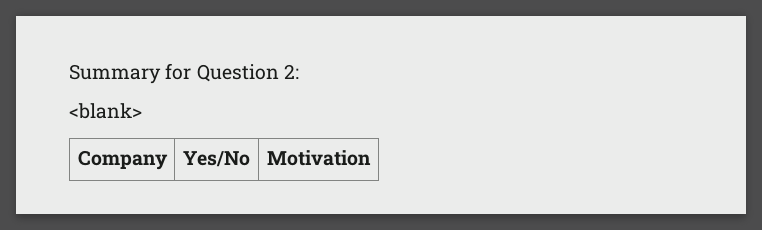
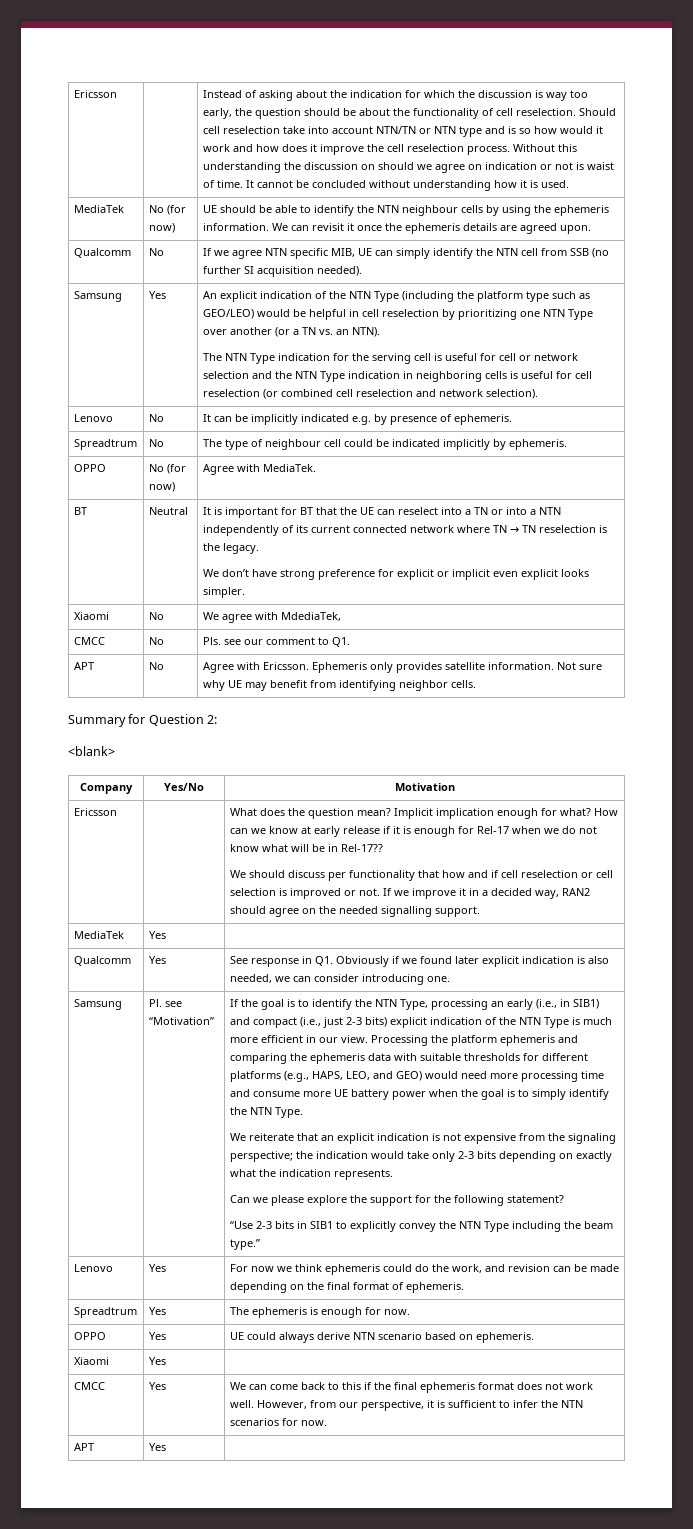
+ Ericsson | | Instead of asking about the indication for which the discussion is way too early, the question should be about the functionality of cell reselection. Should cell reselection take into account NTN/TN or NTN type and is so how would it work and how does it improve the cell reselection process. Without this understanding the discussion on should we agree on indication or not is waist of time. It cannot be concluded without understanding how it is used.
+ MediaTek | No (for now) | UE should be able to identify the NTN neighbour cells by using the ephemeris information. We can revisit it once the ephemeris details are agreed upon.
+ Qualcomm | No | If we agree NTN specific MIB, UE can simply identify the NTN cell from SSB (no further SI acquisition needed).
+ Samsung | Yes | An explicit indication of the NTN Type (including the platform type such as GEO/LEO) would be helpful in cell reselection by prioritizing one NTN Type over another (or a TN vs. an NTN).
+ The NTN Type indication for the serving cell is useful for cell or network selection and the NTN Type indication in neighboring cells is useful for cell reselection (or combined cell reselection and network selection).
+ Lenovo | No | It can be implicitly indicated e.g. by presence of ephemeris.
+ Spreadtrum | No | The type of neighbour cell could be indicated implicitly by ephemeris.
+ OPPO | No (for now) | Agree with MediaTek.
+ BT | Neutral | It is important for BT that the UE can reselect into a TN or into a NTN independently of its current connected network where TN → TN reselection is the legacy.
+ We don’t have strong preference for explicit or implicit even explicit looks simpler.
+ Xiaomi | No | We agree with MdediaTek,
+ CMCC | No | Pls. see our comment to Q1.
+ APT | No | Agree with Ericsson. Ephemeris only provides satellite information. Not sure why UE may benefit from identifying neighbor cells.
+ Ericsson | | What does the question mean? Implicit implication enough for what? How can we know at early release if it is enough for Rel-17 when we do not know what will be in Rel-17??
+ We should discuss per functionality that how and if cell reselection or cell selection is improved or not. If we improve it in a decided way, RAN2 should agree on the needed signalling support.
+ MediaTek | Yes |
+ Qualcomm | Yes | See response in Q1. Obviously if we found later explicit indication is also needed, we can consider introducing one.
+ Samsung | Pl. see “Motivation” | If the goal is to identify the NTN Type, processing an early (i.e., in SIB1) and compact (i.e., just 2-3 bits) explicit indication of the NTN Type is much more efficient in our view. Processing the platform ephemeris and comparing the ephemeris data with suitable thresholds for different platforms (e.g., HAPS, LEO, and GEO) would need more processing time and consume more UE battery power when the goal is to simply identify the NTN Type.
+ We reiterate that an explicit indication is not expensive from the signaling perspective; the indication would take only 2-3 bits depending on exactly what the indication represents.
+ Can we please explore the support for the following statement?
+ “Use 2-3 bits in SIB1 to explicitly convey the NTN Type including the beam type.”
+ Lenovo | Yes | For now we think ephemeris could do the work, and revision can be made depending on the final format of ephemeris.
+ Spreadtrum | Yes | The ephemeris is enough for now.
+ OPPO | Yes | UE could always derive NTN scenario based on ephemeris.
+ Xiaomi | Yes |
+ CMCC | Yes | We can come back to this if the final ephemeris format does not work well. However, from our perspective, it is sufficient to infer the NTN scenarios for now.
+ APT | Yes |

